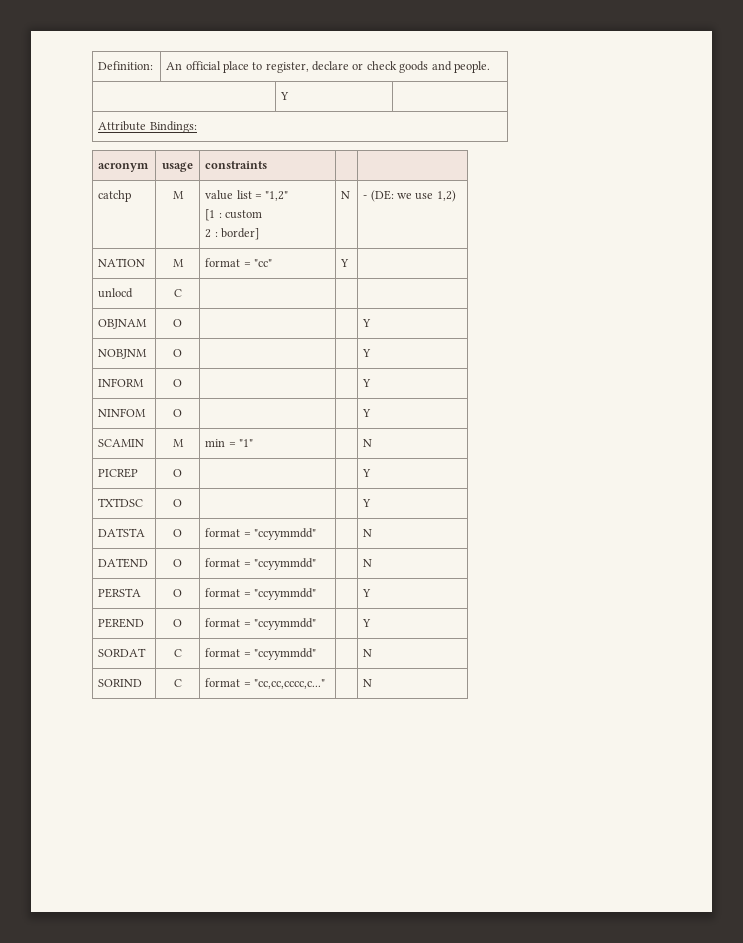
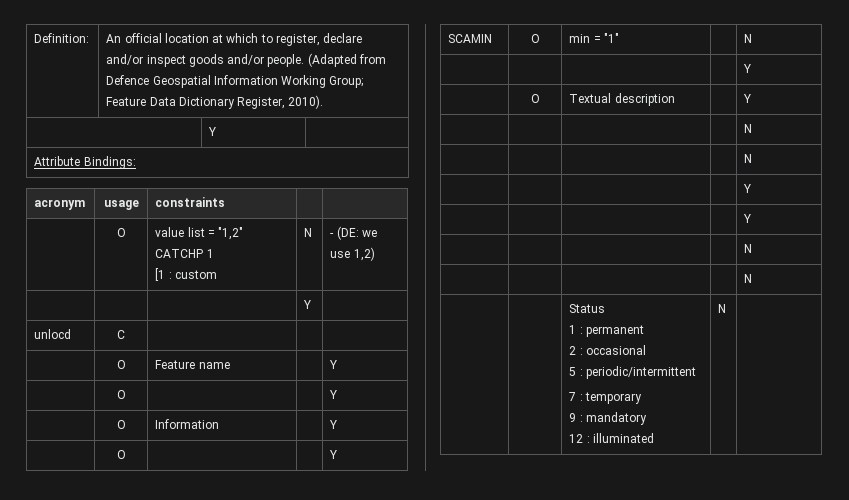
- Definition: | An official place to register, declare or check goods and people.
+ Definition: | An official location at which to register, declare and/or inspect goods and/or people. (Adapted from Defence Geospatial Information Working Group; Feature Data Dictionary Register, 2010).
- catchp | M | value list = "1,2"
- [1 : custom
- 2 : border] | N | - (DE: we use 1,2)
+ | O | value list = "1,2" CATCHP 1
+ [1 : custom | N | - (DE: we use 1,2)
- NATION | M | format = "cc" | Y |
+ | | | Y |
- OBJNAM | O | | | Y
- NOBJNM | O | | | Y
- INFORM | O | | | Y
- NINFOM | O | | | Y
+ | O | Feature name | | Y
+ | O | | | Y
+ | O | Information | | Y
+ | O | | | Y
- SCAMIN | M | min = "1" | | N
- PICREP | O | | | Y
- TXTDSC | O | | | Y
- DATSTA | O | format = "ccyymmdd" | | N
- DATEND | O | format = "ccyymmdd" | | N
- PERSTA | O | format = "ccyymmdd" | | Y
- PEREND | O | format = "ccyymmdd" | | Y
- SORDAT | C | format = "ccyymmdd" | | N
- SORIND | C | format = "cc,cc,cccc,c..." | | N
+ SCAMIN | O | min = "1" | | N
+ | | | | Y
+ | O | Textual description | | Y
+ | | | | N
+ | | | | N
+ | | | | Y
+ | | | | Y
+ | | | | N
+ | | | | N
+ | | Status
+ 1 : permanent
+ 2 : occasional
+ 5 : periodic/intermittent
+ 7 : temporary
+ 9 : mandatory
+ 12 : illuminated | N |

